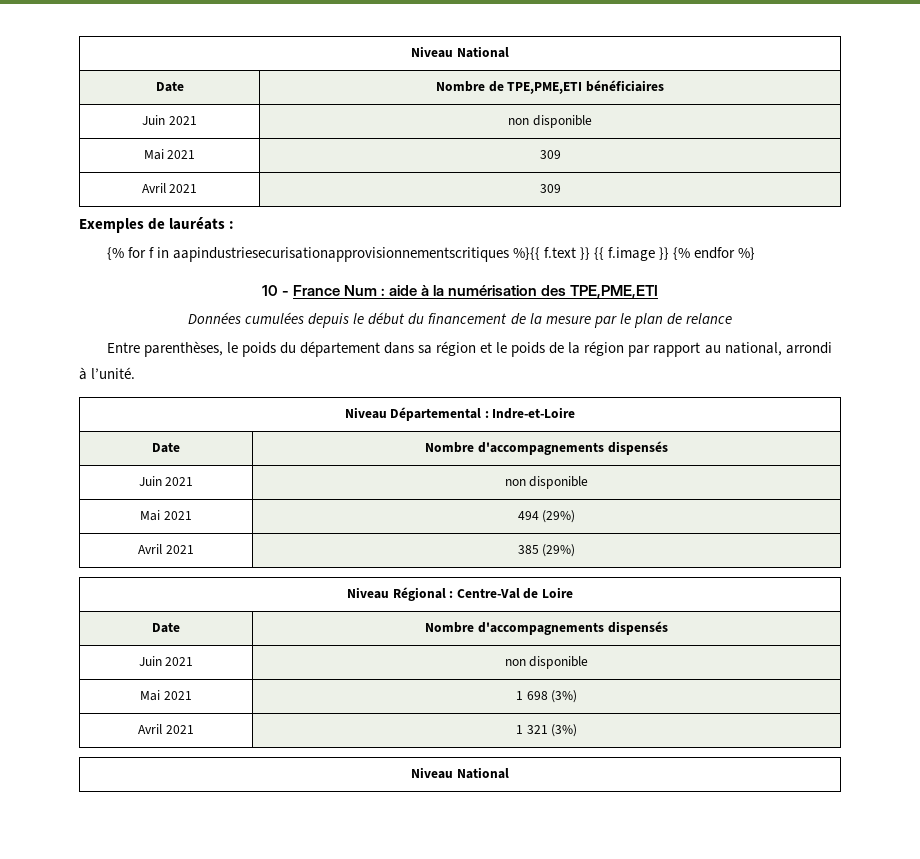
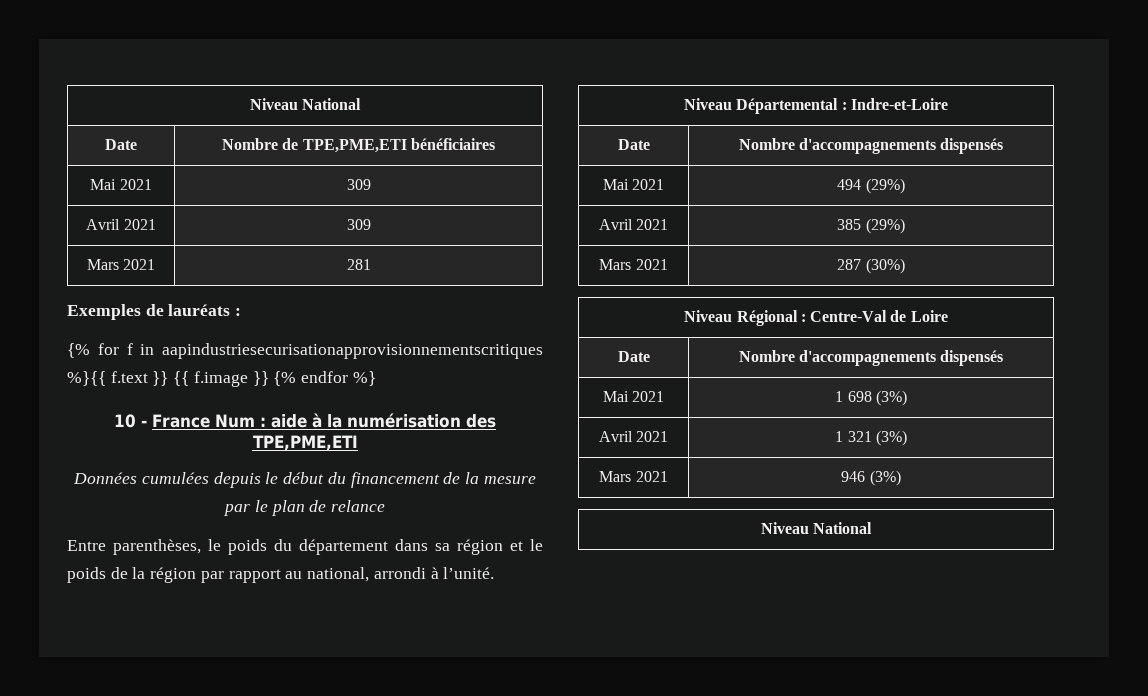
  Date | Nombre de TPE,PME,ETI bénéficiaires
- Juin 2021 | non disponible
+ Mars 2021 | 281
  Niveau Départemental : Indre-et-Loire
  Date | Nombre d'accompagnements dispensés
- Juin 2021 | non disponible
+ Mars 2021 | 287 (30%)
  Niveau Régional : Centre-Val de Loire
  Date | Nombre d'accompagnements dispensés
- Juin 2021 | non disponible
+ Mars 2021 | 946 (3%)

